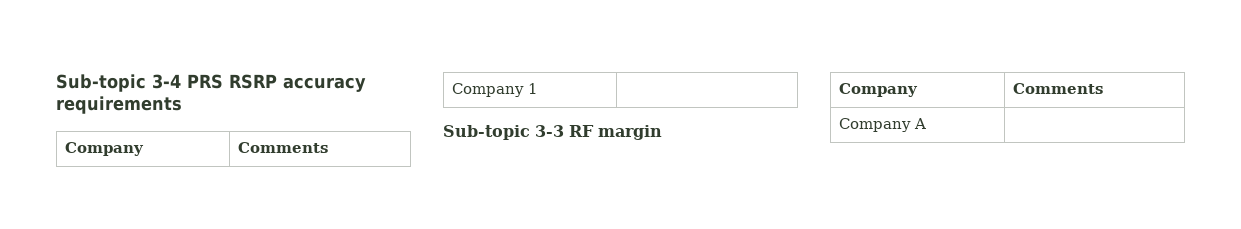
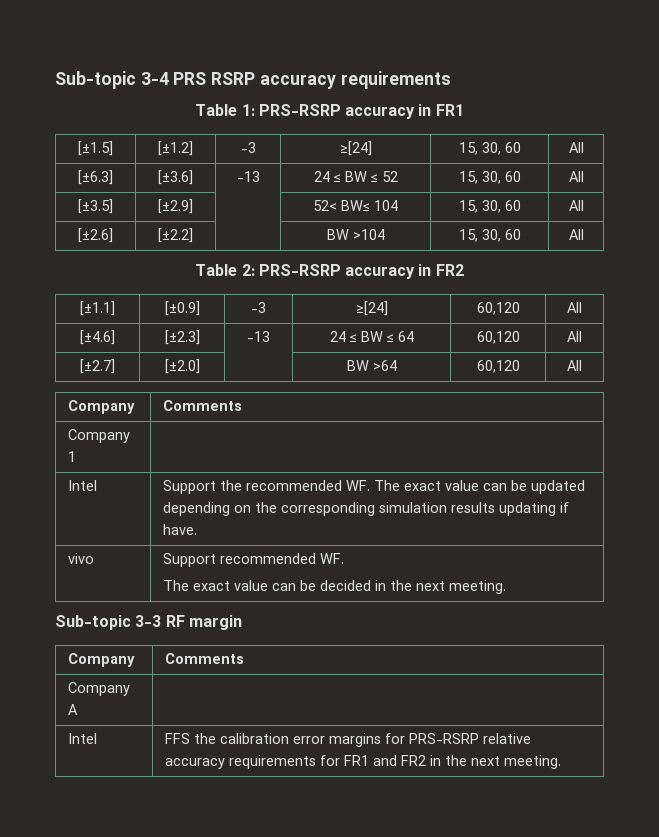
  Sub-topic 3-4 PRS RSRP accuracy requirements
+ Table 1: PRS-RSRP accuracy in FR1
+ [±1.5] | [±1.2] | -3 | ≥[24] | 15, 30, 60 | All
+ [±6.3] | [±3.6] | -13 | 24 ≤ BW ≤ 52 | 15, 30, 60 | All
+ [±3.5] | [±2.9] | | 52< BW≤ 104 | 15, 30, 60 | All
+ [±2.6] | [±2.2] | | BW >104 | 15, 30, 60 | All
+ Table 2: PRS-RSRP accuracy in FR2
+ [±1.1] | [±0.9] | -3 | ≥[24] | 60,120 | All
+ [±4.6] | [±2.3] | -13 | 24 ≤ BW ≤ 64 | 60,120 | All
+ [±2.7] | [±2.0] | | BW >64 | 60,120 | All
  Company | Comments
  Company 1 |
+ Intel | Support the recommended WF. The exact value can be updated depending on the corresponding simulation results updating if have.
+ vivo | Support recommended WF.
+ The exact value can be decided in the next meeting.
+ Intel | FFS the calibration error margins for PRS-RSRP relative accuracy requirements for FR1 and FR2 in the next meeting.

